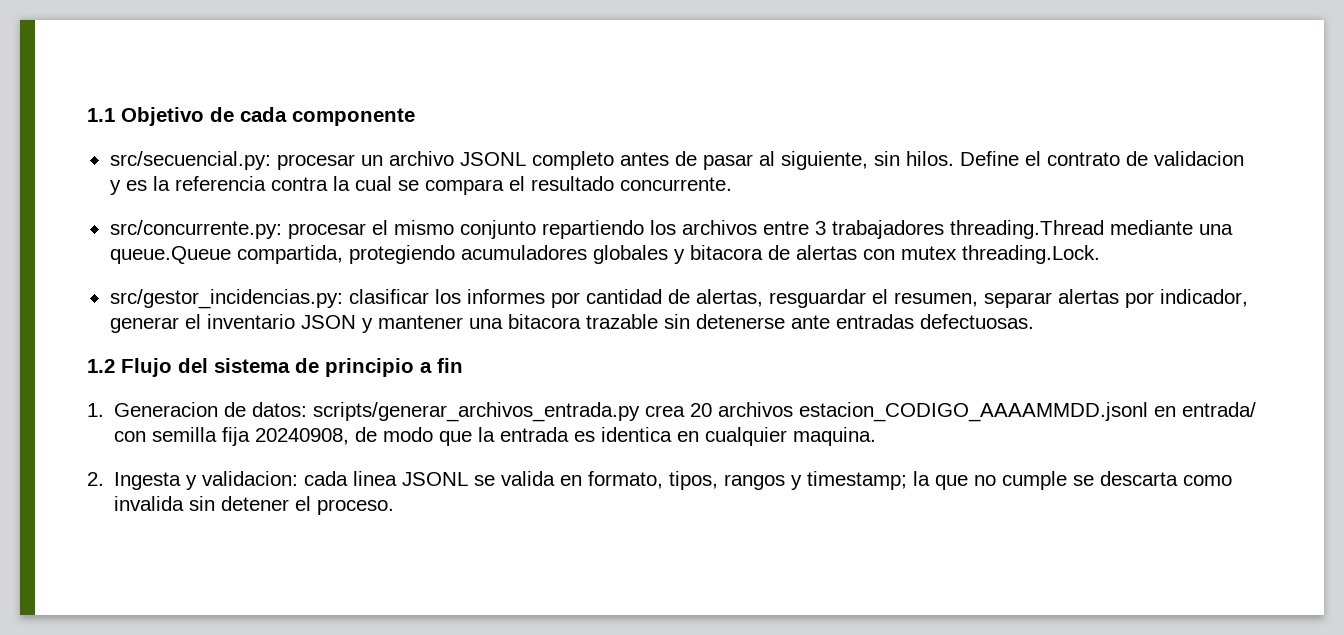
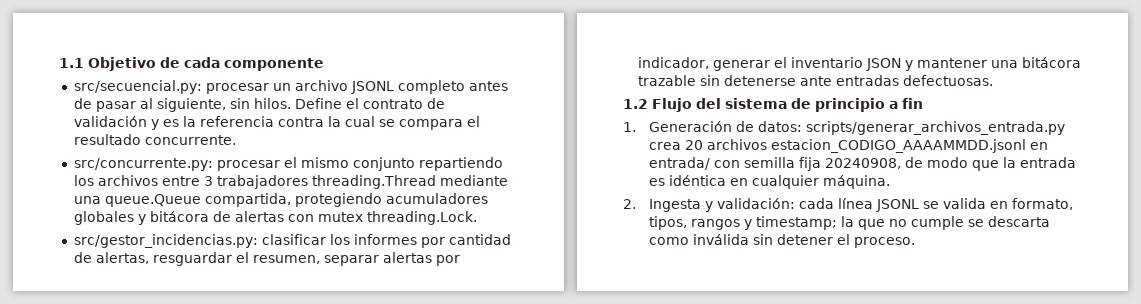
- Define el contrato de validacion y es la referencia contra la cual se compara el resultado concurrente.
+ Define el contrato de validación y es la referencia contra la cual se compara el resultado concurrente.
- src/concurrente.py: procesar el mismo conjunto repartiendo los archivos entre 3 trabajadores threading.Thread mediante una queue.Queue compartida, protegiendo acumuladores globales y bitacora de alertas con mutex threading.Lock.
+ src/concurrente.py: procesar el mismo conjunto repartiendo los archivos entre 3 trabajadores threading.Thread mediante una queue.Queue compartida, protegiendo acumuladores globales y bitácora de alertas con mutex threading.Lock.
- src/gestor_incidencias.py: clasificar los informes por cantidad de alertas, resguardar el resumen, separar alertas por indicador, generar el inventario JSON y mantener una bitacora trazable sin detenerse ante entradas defectuosas.
+ src/gestor_incidencias.py: clasificar los informes por cantidad de alertas, resguardar el resumen, separar alertas por indicador, generar el inventario JSON y mantener una bitácora trazable sin detenerse ante entradas defectuosas.
- 1. Generacion de datos: scripts/generar_archivos_entrada.py crea 20 archivos estacion_CODIGO_AAAAMMDD.jsonl en entrada/ con semilla fija 20240908, de modo que la entrada es identica en cualquier maquina.
+ 1. Generación de datos: scripts/generar_archivos_entrada.py crea 20 archivos estacion_CODIGO_AAAAMMDD.jsonl en entrada/ con semilla fija 20240908, de modo que la entrada es idéntica en cualquier máquina.
- 2. Ingesta y validacion: cada linea JSONL se valida en formato, tipos, rangos y timestamp; la que no cumple se descarta como invalida sin detener el proceso.
+ 2. Ingesta y validación: cada línea JSONL se valida en formato, tipos, rangos y timestamp; la que no cumple se descarta como inválida sin detener el proceso.

